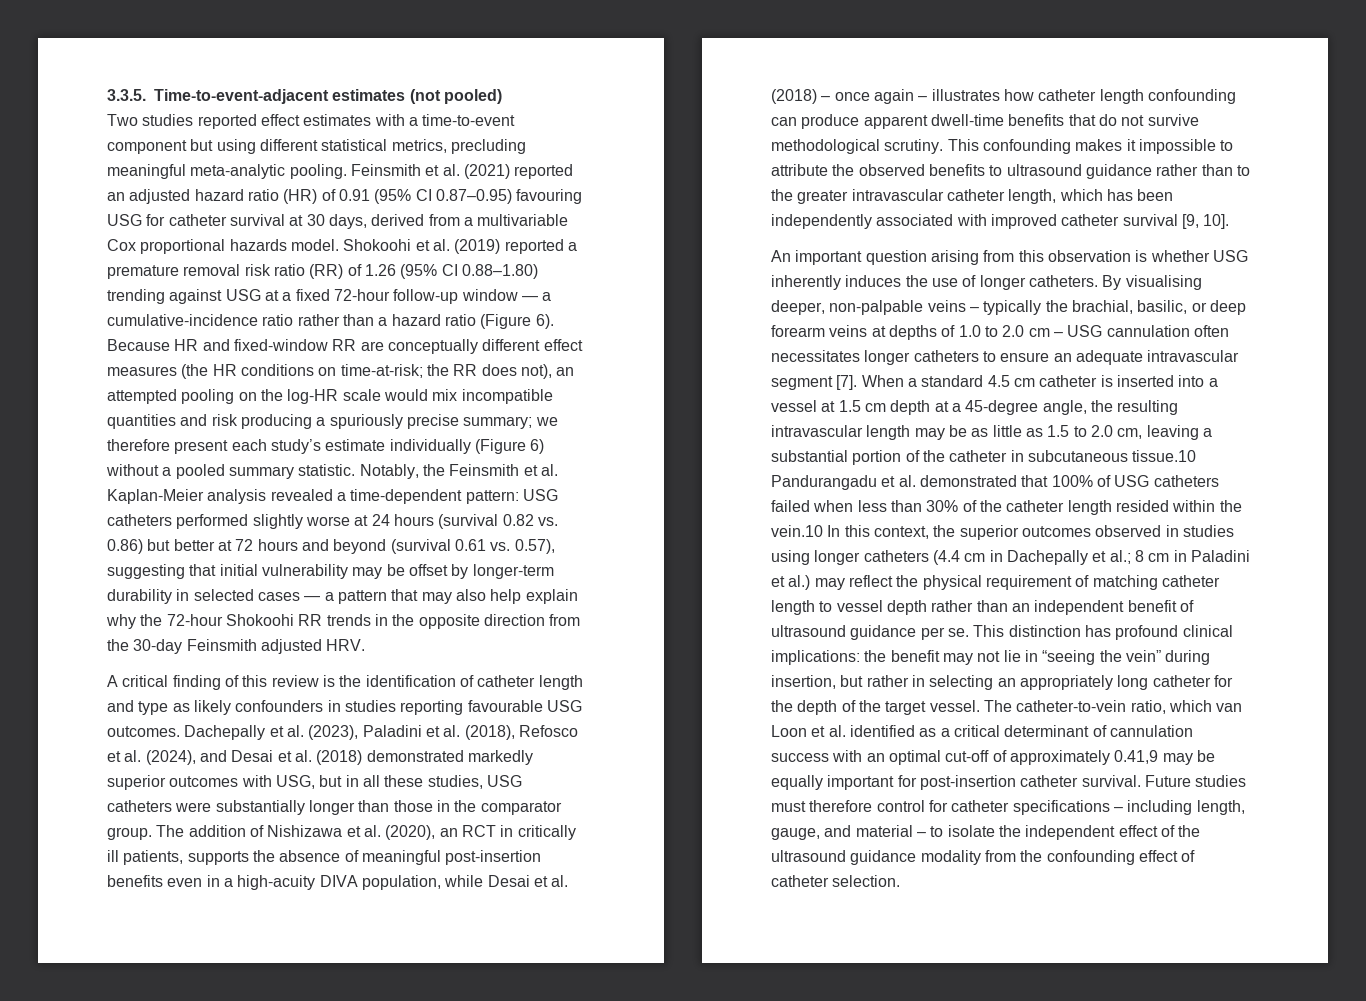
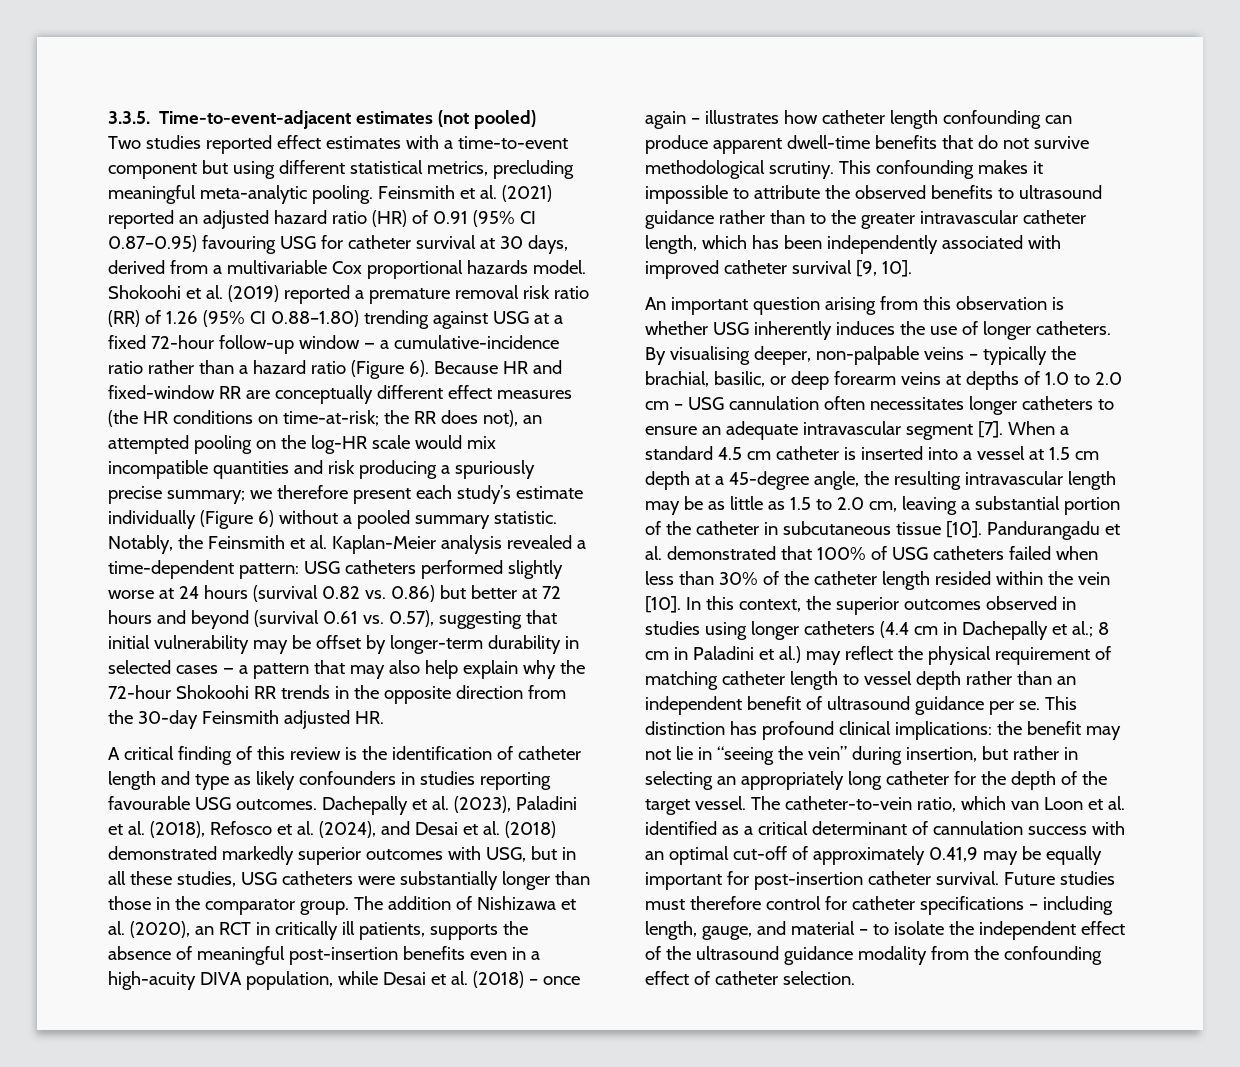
- USG catheters performed slightly worse at 24 hours (survival 0.82 vs. 0.86) but better at 72 hours and beyond (survival 0.61 vs. 0.57), suggesting that initial vulnerability may be offset by longer-term durability in selected cases — a pattern that may also help explain why the 72-hour Shokoohi RR trends in the opposite direction from the 30-day Feinsmith adjusted HRV.
+ USG catheters performed slightly worse at 24 hours (survival 0.82 vs. 0.86) but better at 72 hours and beyond (survival 0.61 vs. 0.57), suggesting that initial vulnerability may be offset by longer-term durability in selected cases — a pattern that may also help explain why the 72-hour Shokoohi RR trends in the opposite direction from the 30-day Feinsmith adjusted HR.
- When a standard 4.5 cm catheter is inserted into a vessel at 1.5 cm depth at a 45-degree angle, the resulting intravascular length may be as little as 1.5 to 2.0 cm, leaving a substantial portion of the catheter in subcutaneous tissue.10 Pandurangadu et al. demonstrated that 100% of USG catheters failed when less than 30% of the catheter length resided within the vein.10 In this context, the superior outcomes observed in studies using longer catheters (4.4 cm in Dachepally et al.;
+ When a standard 4.5 cm catheter is inserted into a vessel at 1.5 cm depth at a 45-degree angle, the resulting intravascular length may be as little as 1.5 to 2.0 cm, leaving a substantial portion of the catheter in subcutaneous tissue [10]. Pandurangadu et al. demonstrated that 100% of USG catheters failed when less than 30% of the catheter length resided within the vein [10]. In this context, the superior outcomes observed in studies using longer catheters (4.4 cm in Dachepally et al.;

